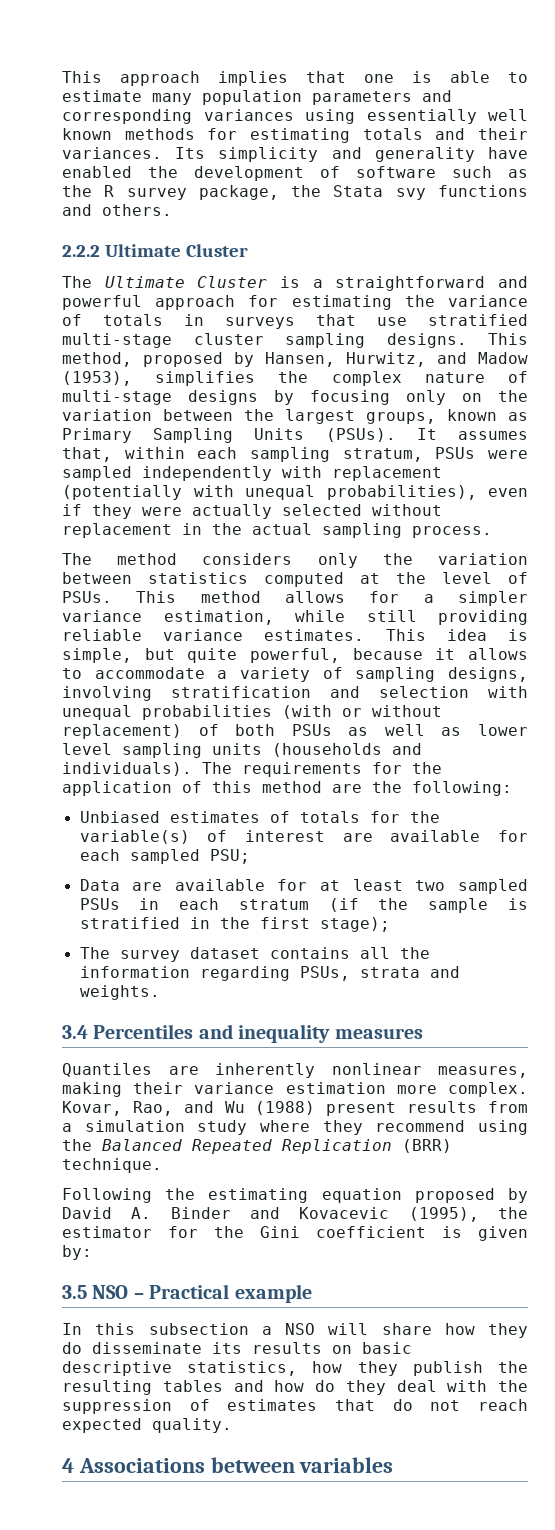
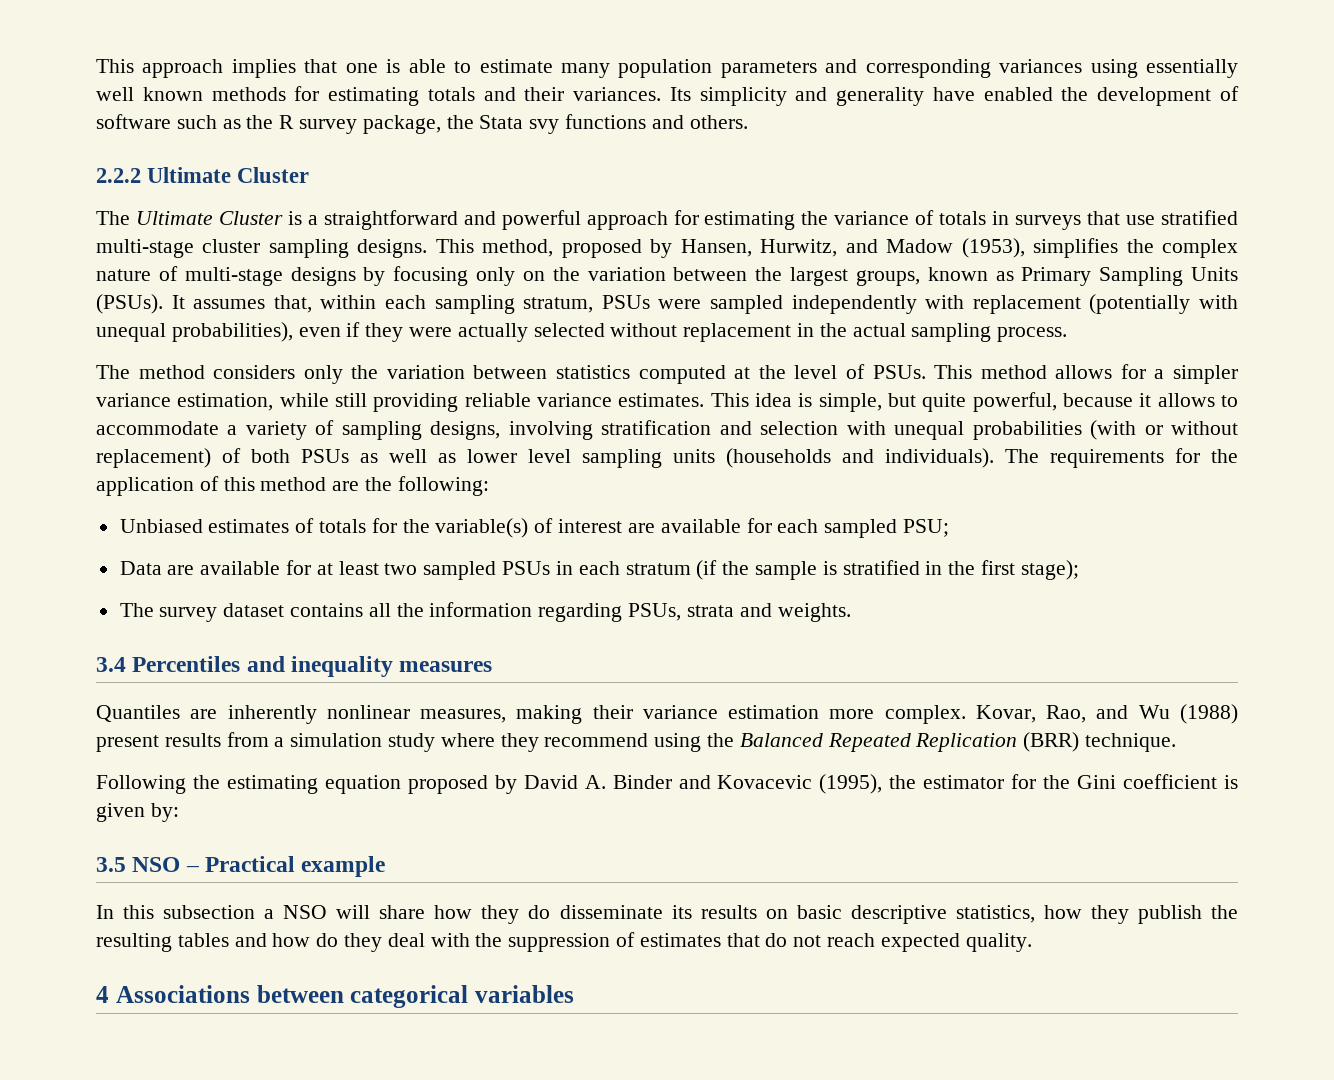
- 4 Associations between variables
+ 4 Associations between categorical variables

